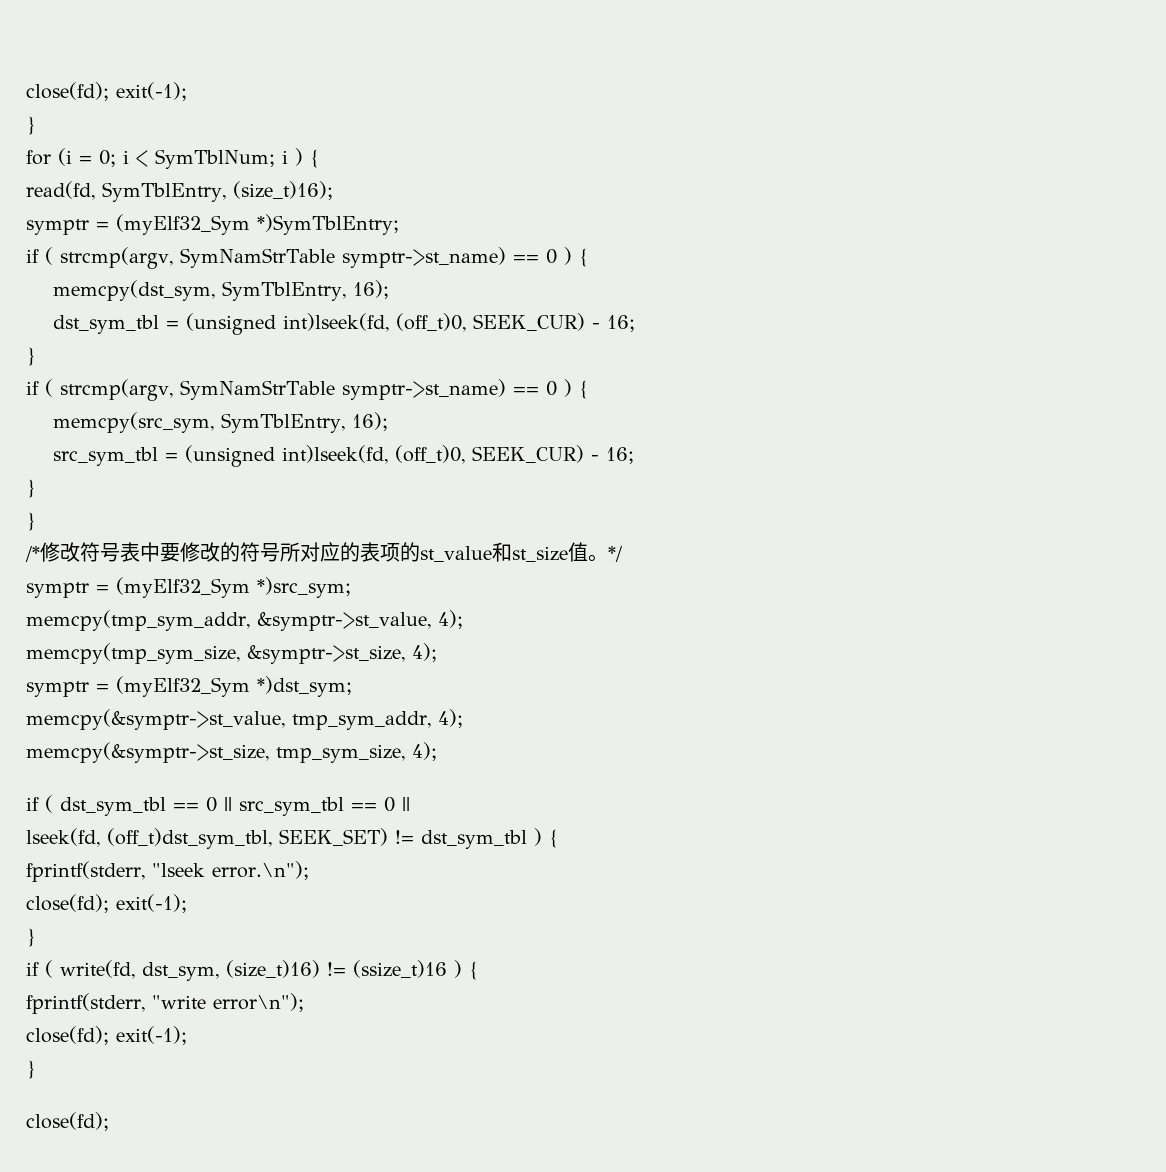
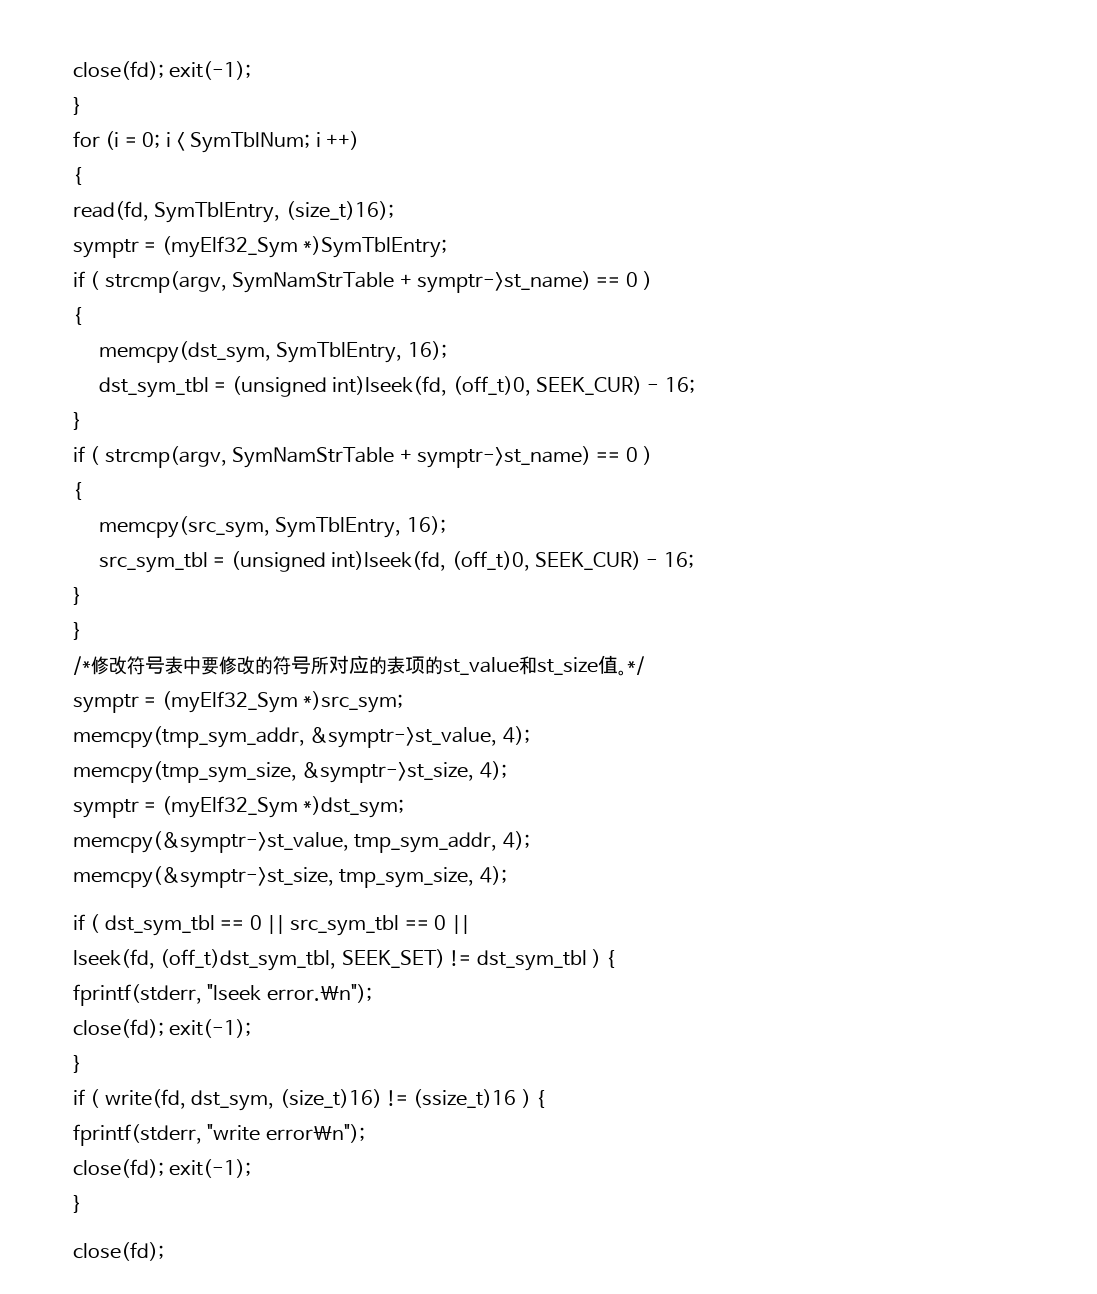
- for (i = 0; i < SymTblNum; i ) {
+ for (i = 0; i < SymTblNum; i ++)
+ {
  symptr = (myElf32_Sym *)SymTblEntry;
- if ( strcmp(argv, SymNamStrTable symptr->st_name) == 0 ) {
+ if ( strcmp(argv, SymNamStrTable + symptr->st_name) == 0 )
+ {
  dst_sym_tbl = (unsigned int)lseek(fd, (off_t)0, SEEK_CUR) - 16;
  }
- if ( strcmp(argv, SymNamStrTable symptr->st_name) == 0 ) {
+ if ( strcmp(argv, SymNamStrTable + symptr->st_name) == 0 )
+ {

